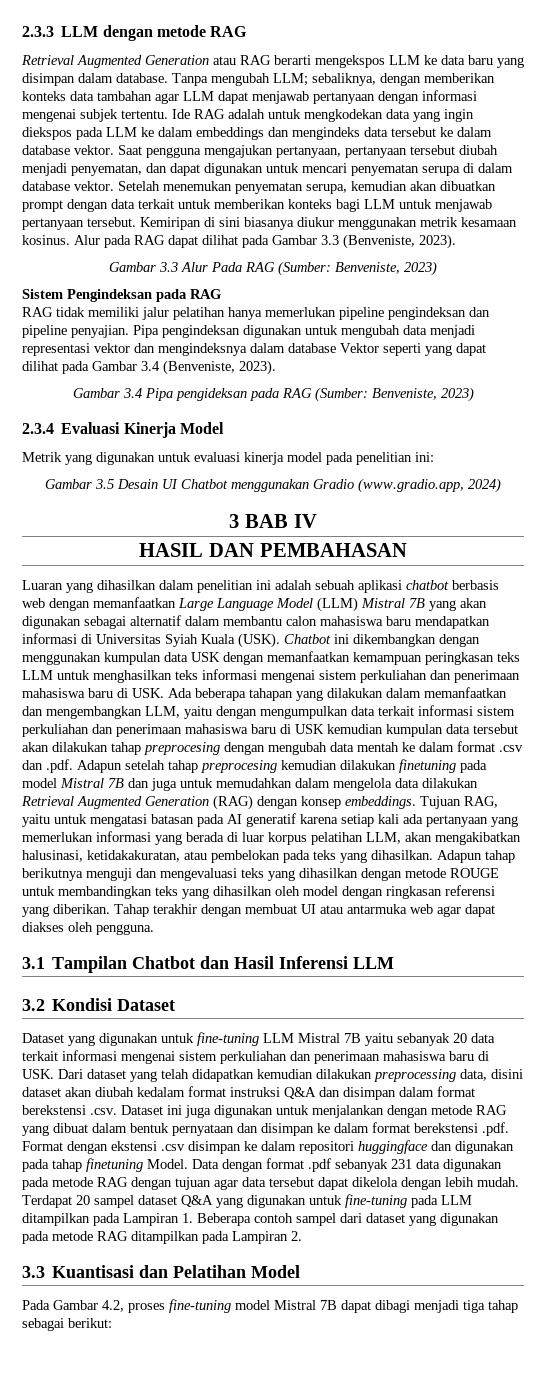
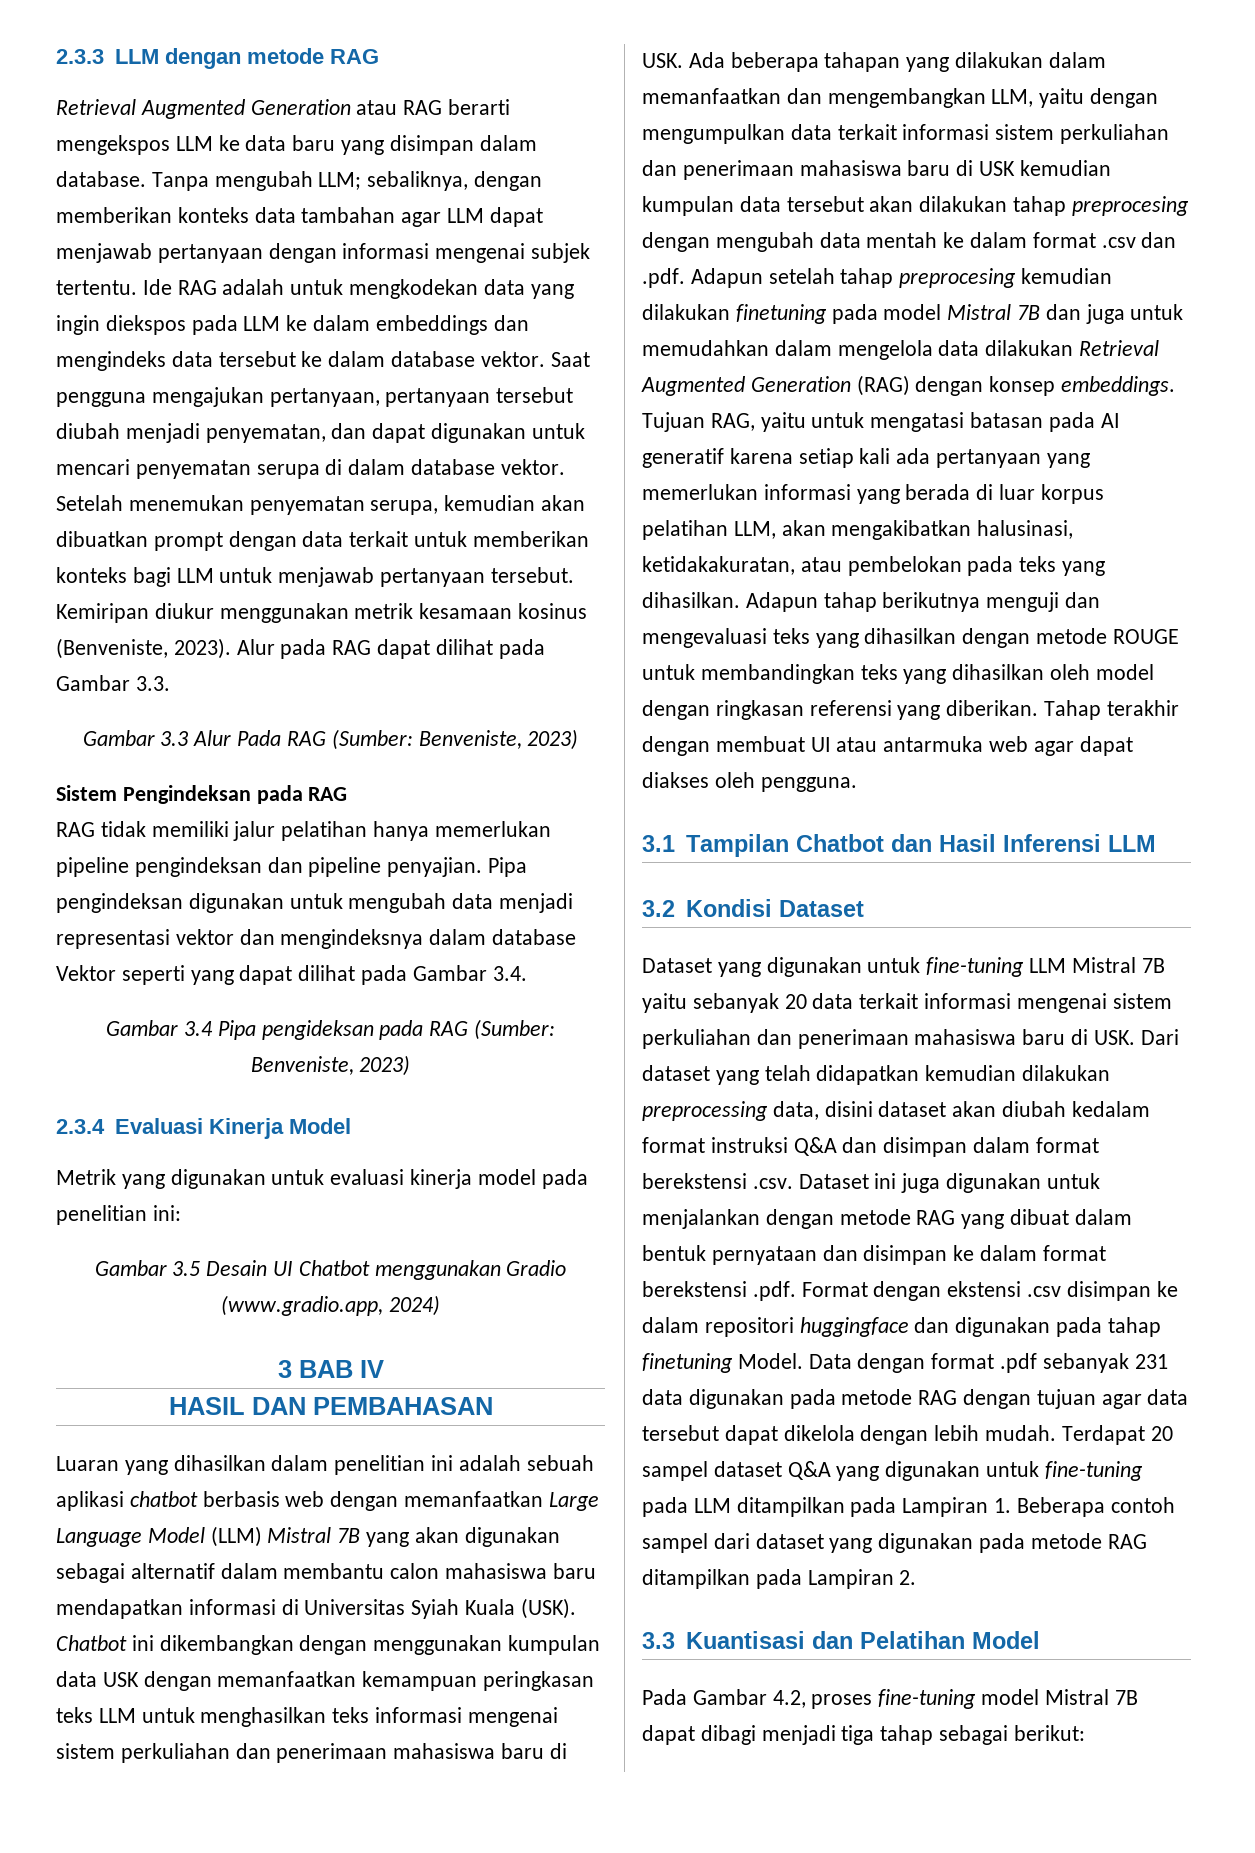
- Kemiripan di sini biasanya diukur menggunakan metrik kesamaan kosinus.
+ Kemiripan diukur menggunakan metrik kesamaan kosinus (Benveniste, 2023).
- Alur pada RAG dapat dilihat pada Gambar 3.3 (Benveniste, 2023).
+ Alur pada RAG dapat dilihat pada Gambar 3.3.
- Pipa pengindeksan digunakan untuk mengubah data menjadi representasi vektor dan mengindeksnya dalam database Vektor seperti yang dapat dilihat pada Gambar 3.4 (Benveniste, 2023).
+ Pipa pengindeksan digunakan untuk mengubah data menjadi representasi vektor dan mengindeksnya dalam database Vektor seperti yang dapat dilihat pada Gambar 3.4.

